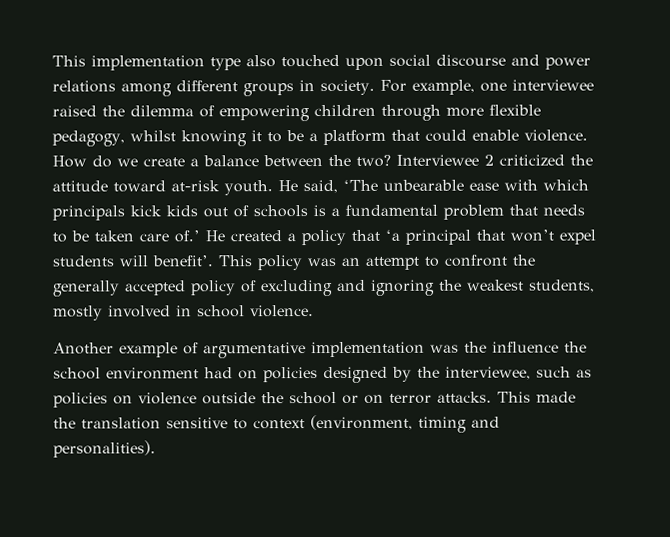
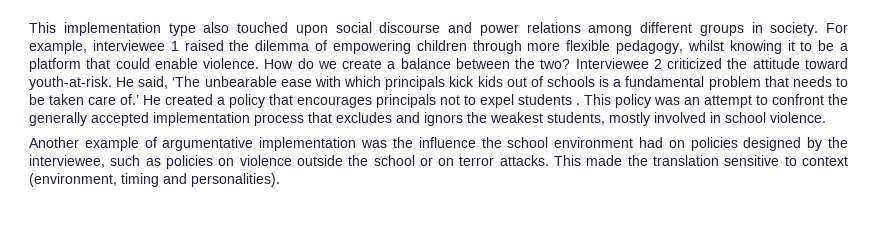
- For example, one interviewee raised the dilemma of empowering children through more flexible pedagogy, whilst knowing it to be a platform that could enable violence.
+ For example, interviewee 1 raised the dilemma of empowering children through more flexible pedagogy, whilst knowing it to be a platform that could enable violence.
- Interviewee 2 criticized the attitude toward at-risk youth.
+ Interviewee 2 criticized the attitude toward youth-at-risk.
- He created a policy that ‘a principal that won’t expel students will benefit’.
+ He created a policy that encourages principals not to expel students .
- This policy was an attempt to confront the generally accepted policy of excluding and ignoring the weakest students, mostly involved in school violence.
+ This policy was an attempt to confront the generally accepted implementation process that excludes and ignors the weakest students, mostly involved in school violence.

